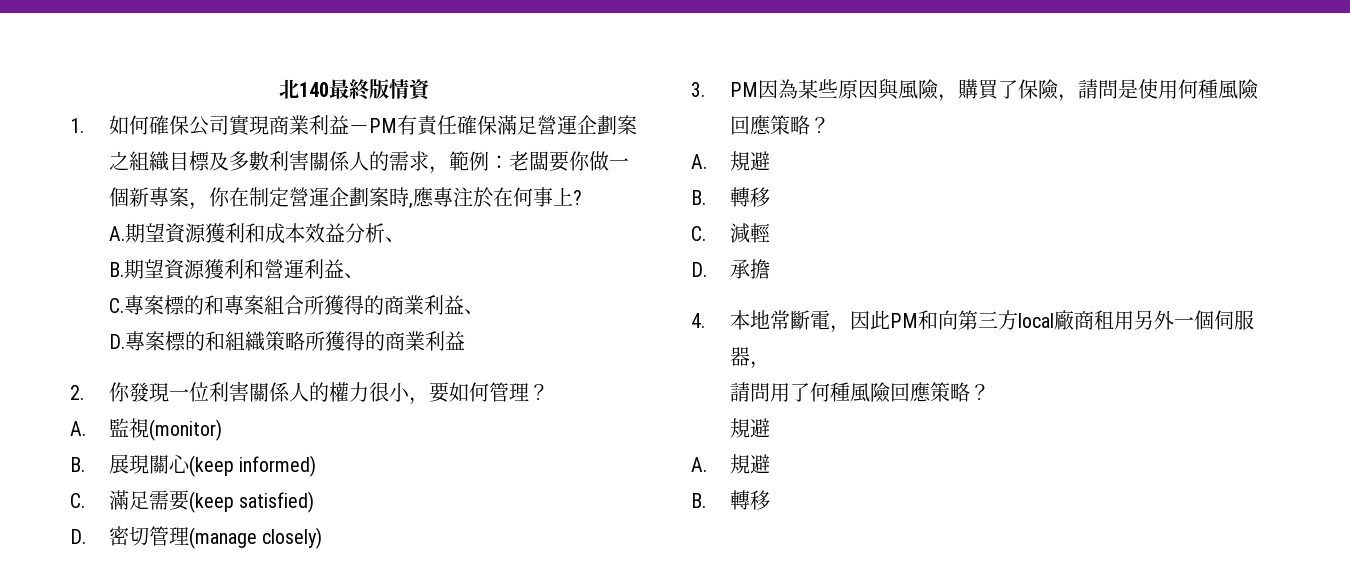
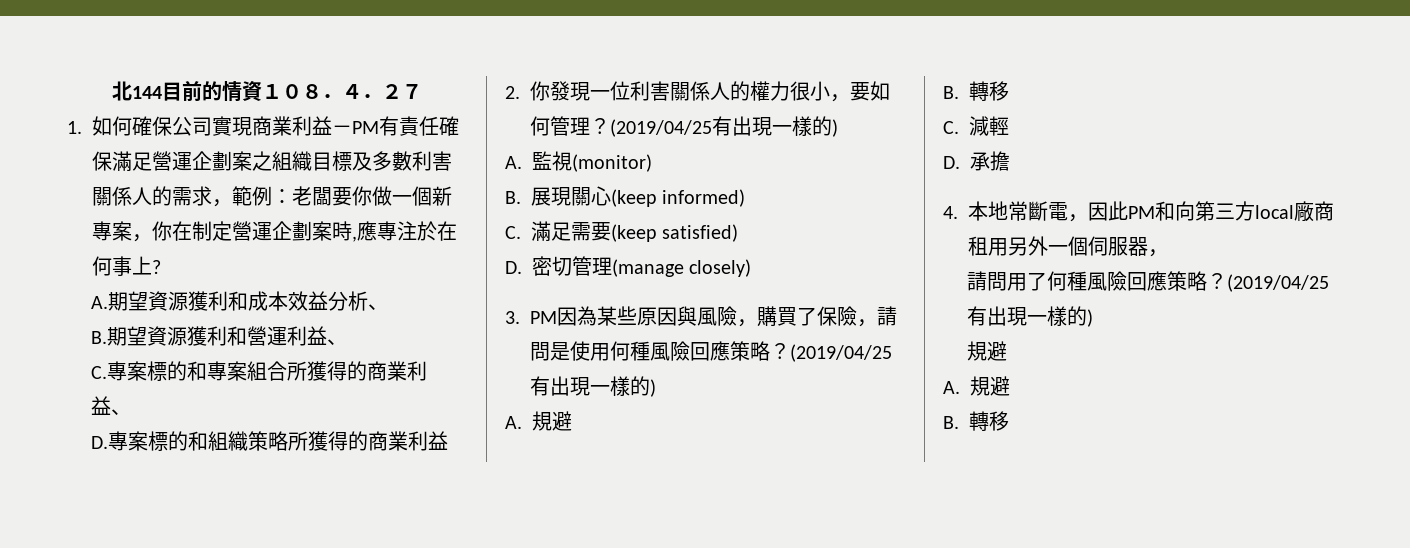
- 北140最終版情資
+ 北144目前的情資１０８．４．２７
- 2.你發現一位利害關係人的權力很小，要如何管理？
+ 2.你發現一位利害關係人的權力很小，要如何管理？(2019/04/25有出現一樣的)
- 3. PM因為某些原因與風險，購買了保險，請問是使用何種風險回應策略？
+ 3. PM因為某些原因與風險，購買了保險，請問是使用何種風險回應策略？(2019/04/25有出現一樣的)
- 請問用了何種風險回應策略？
+ 請問用了何種風險回應策略？(2019/04/25有出現一樣的)

